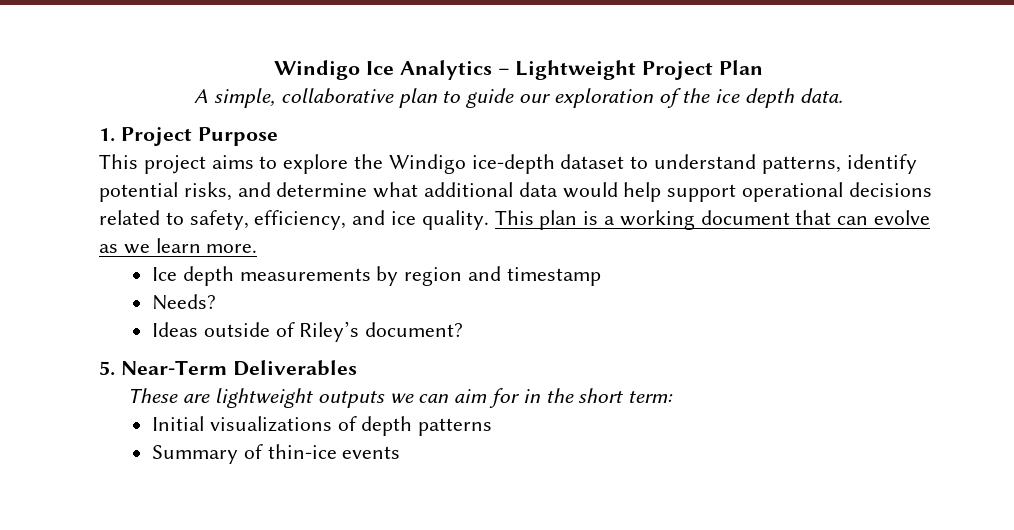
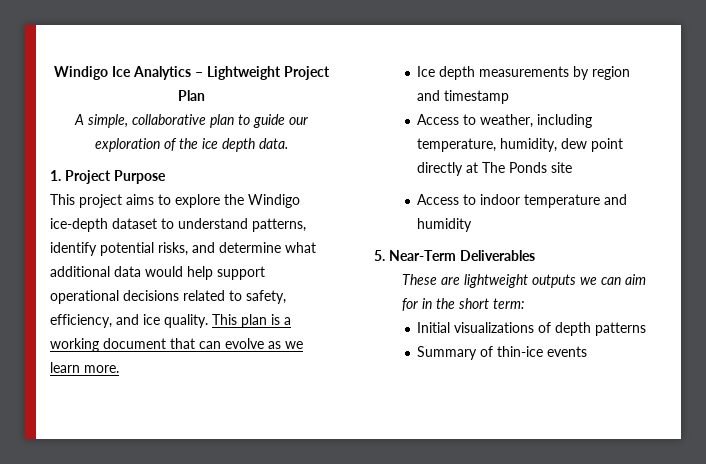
- Needs?
- Ideas outside of Riley’s document?
+ Access to weather, including temperature, humidity, dew point directly at The Ponds site
+ Access to indoor temperature and humidity

